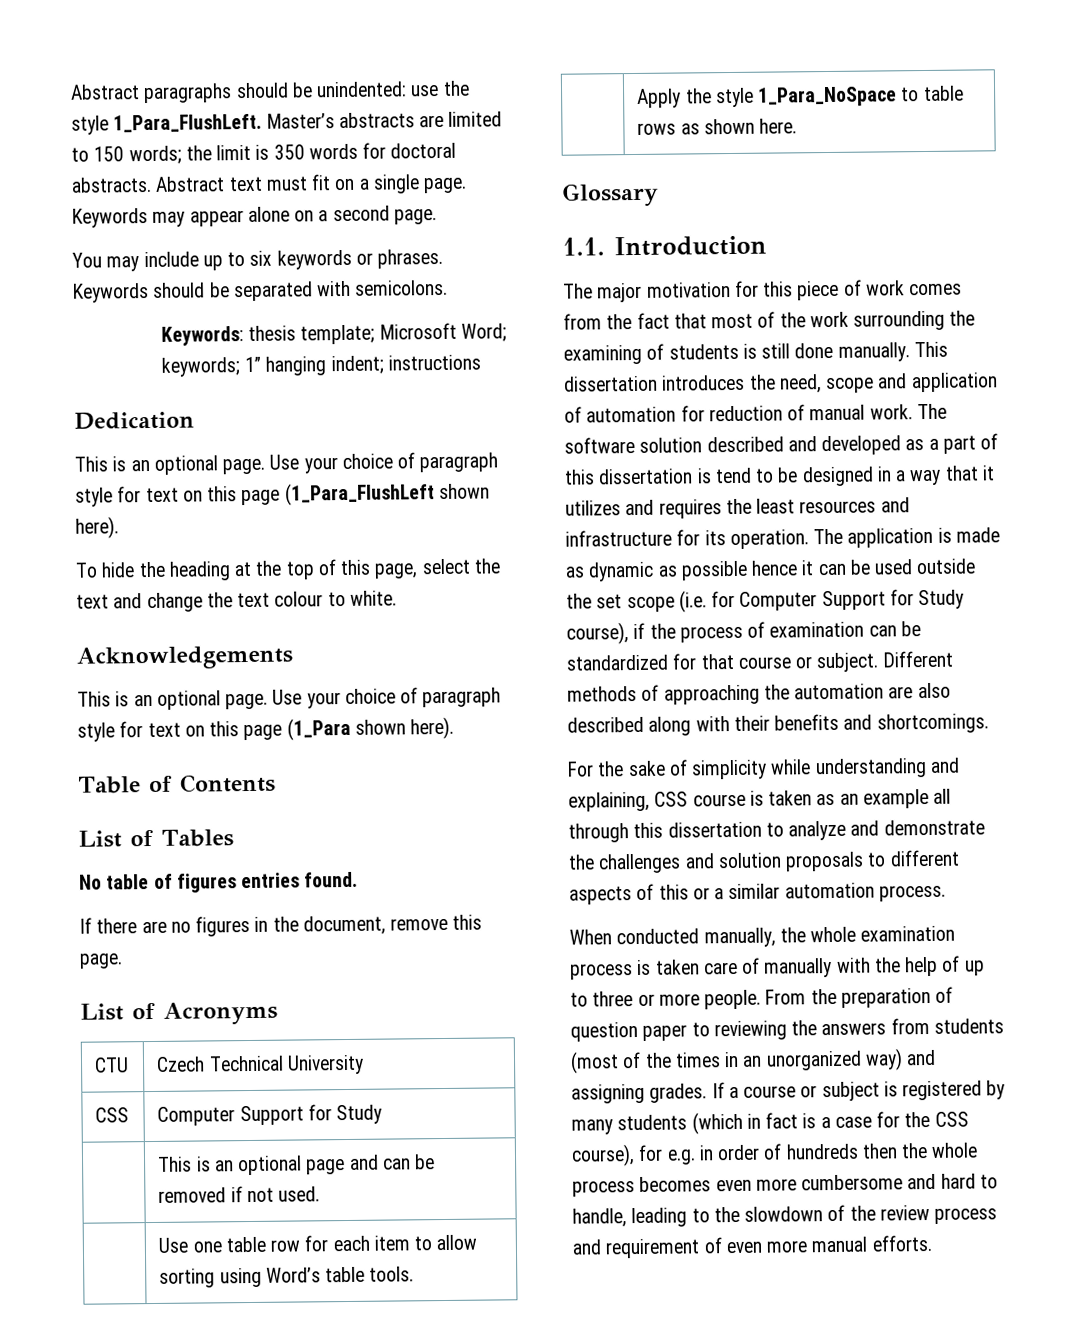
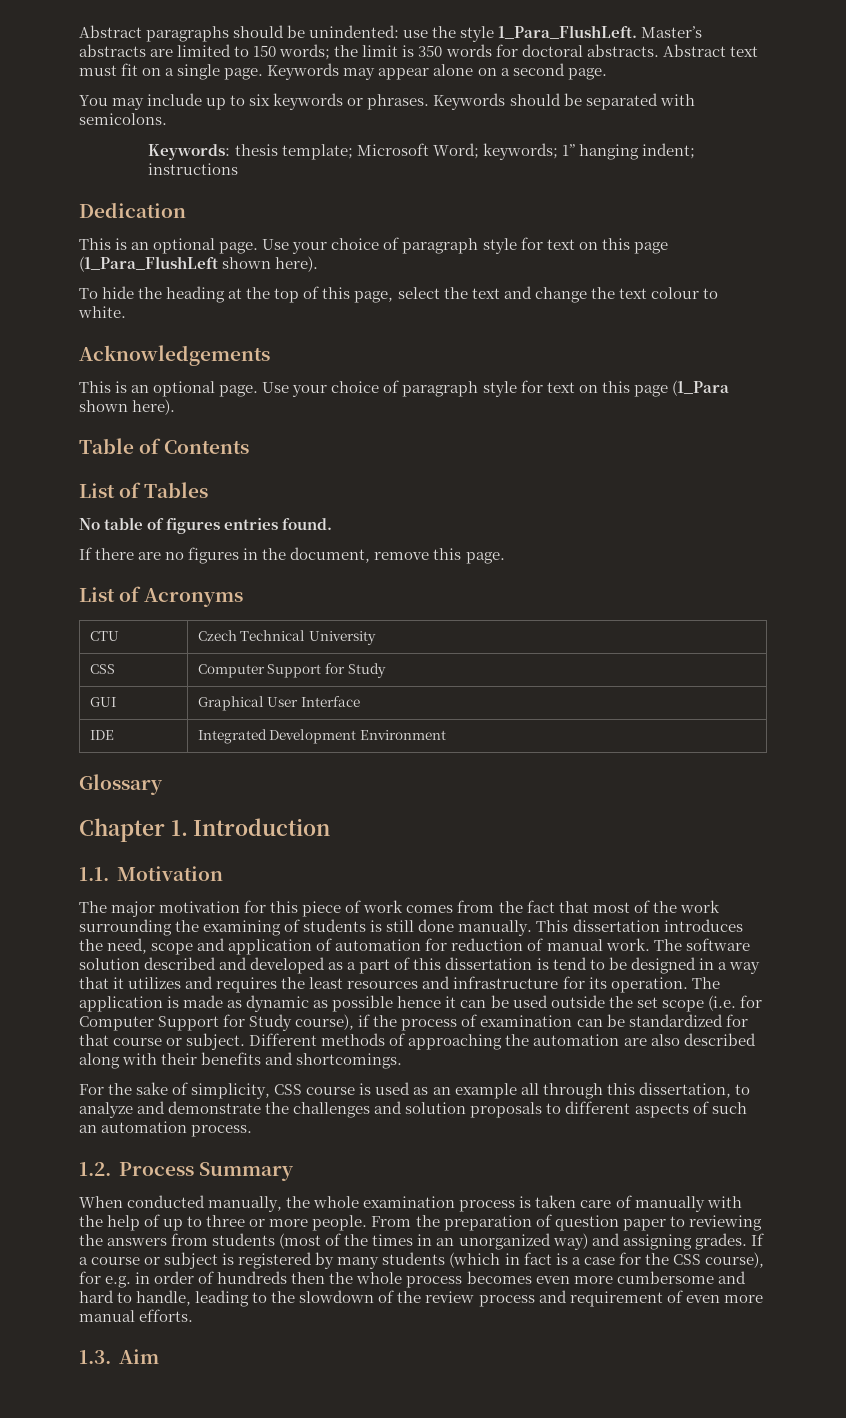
- | This is an optional page and can be removed if not used.
- | Use one table row for each item to allow sorting using Word’s table tools.
- | Apply the style 1_Para_NoSpace to table rows as shown here.
+ GUI | Graphical User Interface
+ IDE | Integrated Development Environment
- 1.1. Introduction
+ Chapter 1. Introduction
+ 1.1. Motivation
- For the sake of simplicity while understanding and explaining, CSS course is taken as an example all through this dissertation to analyze and demonstrate the challenges and solution proposals to different aspects of this or a similar automation process.
+ For the sake of simplicity, CSS course is used as an example all through this dissertation, to analyze and demonstrate the challenges and solution proposals to different aspects of such an automation process.
+ 1.2. Process Summary
+ 1.3. Aim

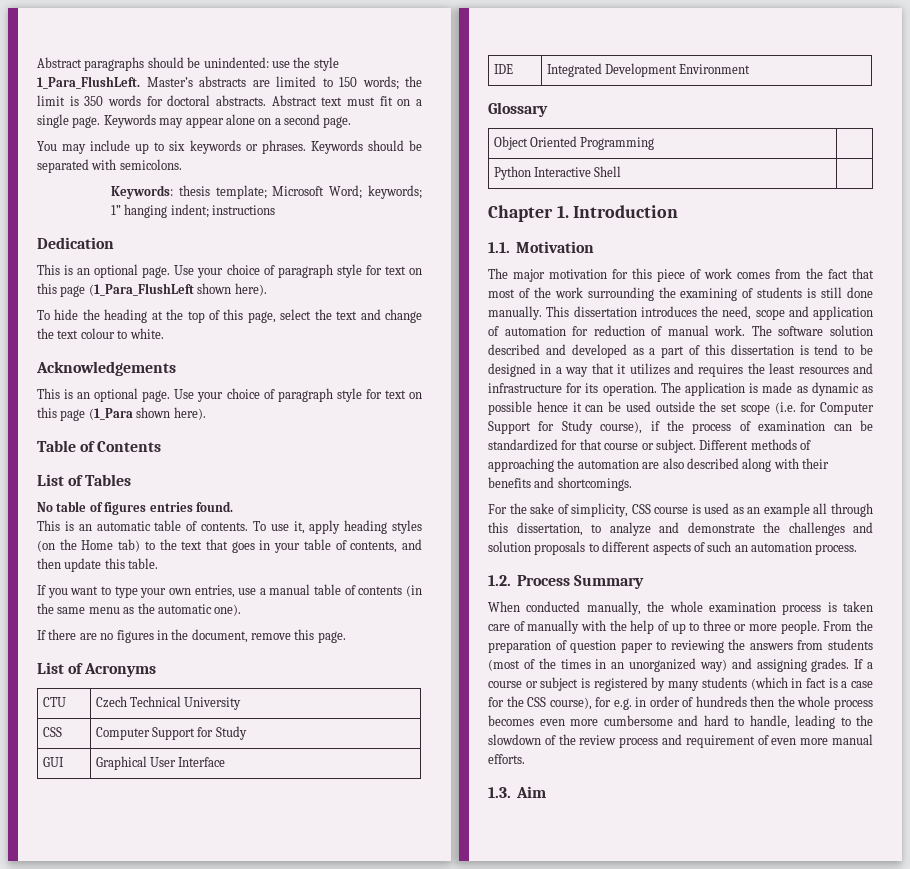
+ This is an automatic table of contents. To use it, apply heading styles (on the Home tab) to the text that goes in your table of contents, and then update this table.
+ If you want to type your own entries, use a manual table of contents (in the same menu as the automatic one).
+ Object Oriented Programming |
+ Python Interactive Shell |

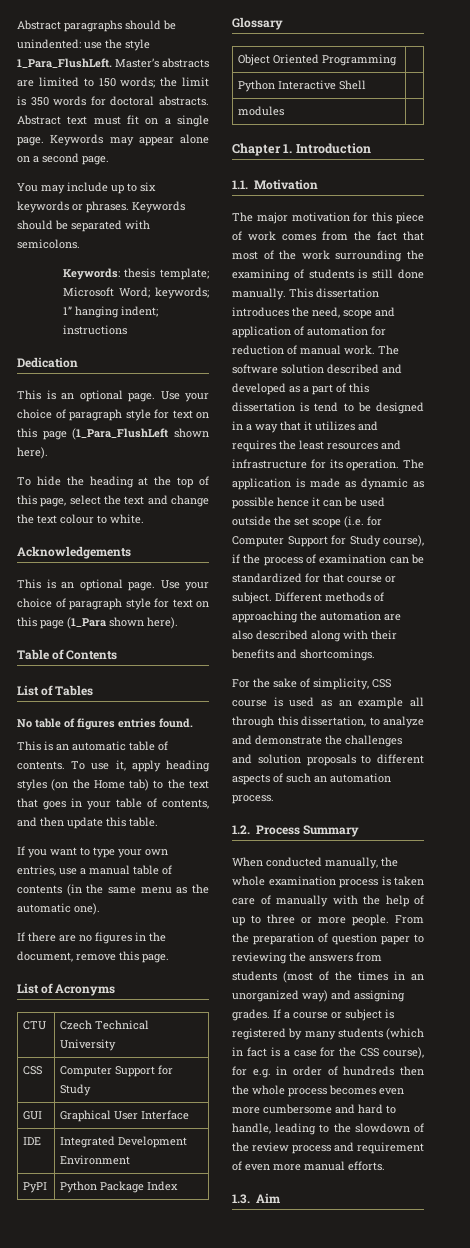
+ PyPI | Python Package Index
+ modules |

